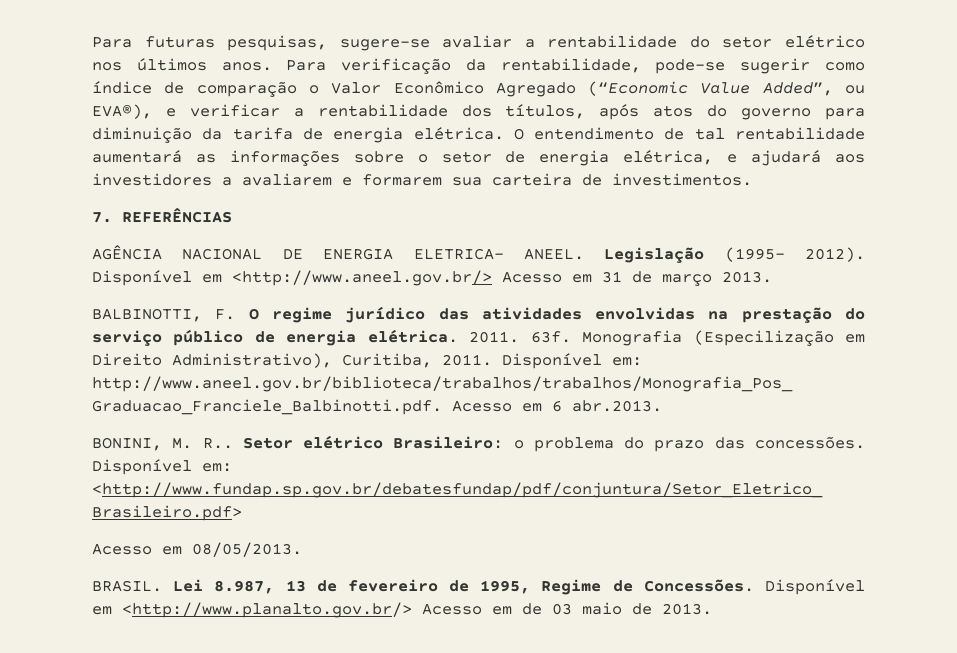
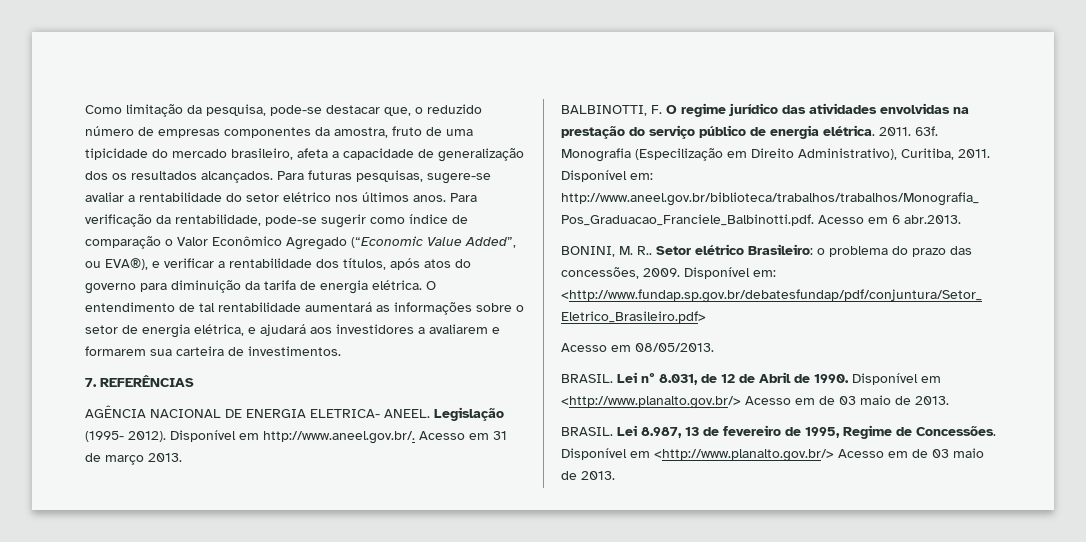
+ Como limitação da pesquisa, pode-se destacar que, o reduzido número de empresas componentes da amostra, fruto de uma tipicidade do mercado brasileiro, afeta a capacidade de generalização dos os resultados alcançados.
- Disponível em <http://www.aneel.gov.br/> Acesso em 31 de março 2013.
+ Disponível em http://www.aneel.gov.br/. Acesso em 31 de março 2013.
- Setor elétrico Brasileiro: o problema do prazo das concessões.
+ Setor elétrico Brasileiro: o problema do prazo das concessões, 2009.
+ BRASIL. Lei nº 8.031, de 12 de Abril de 1990. Disponível em <http://www.planalto.gov.br/> Acesso em de 03 maio de 2013.

